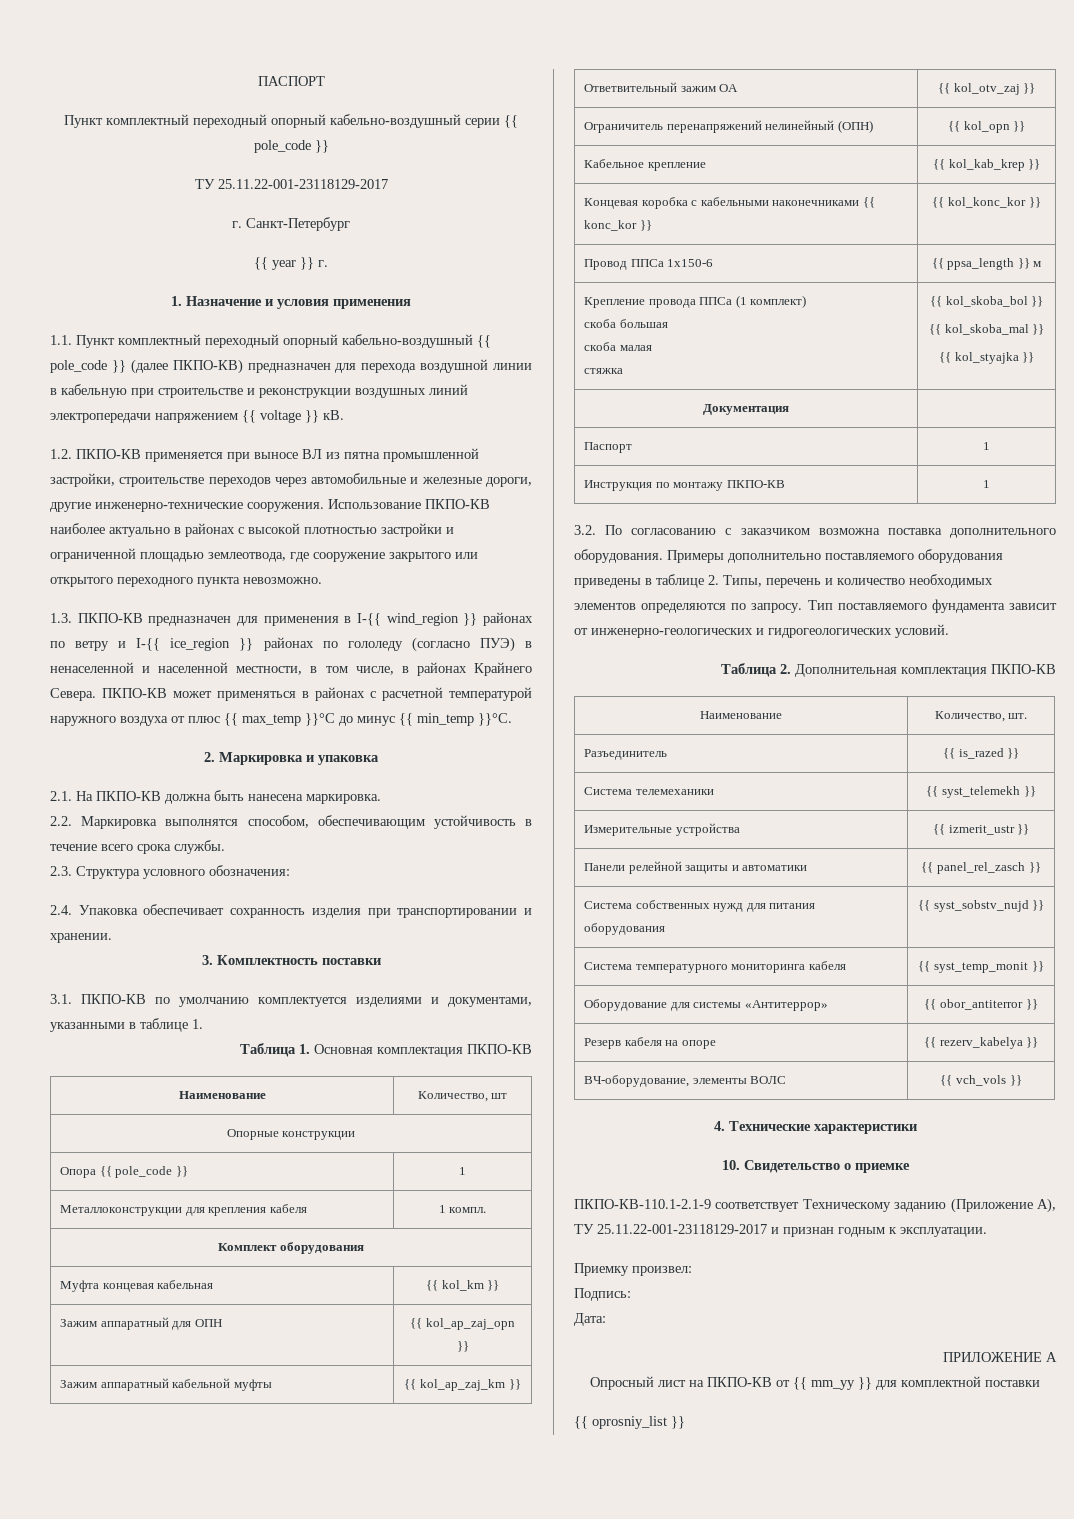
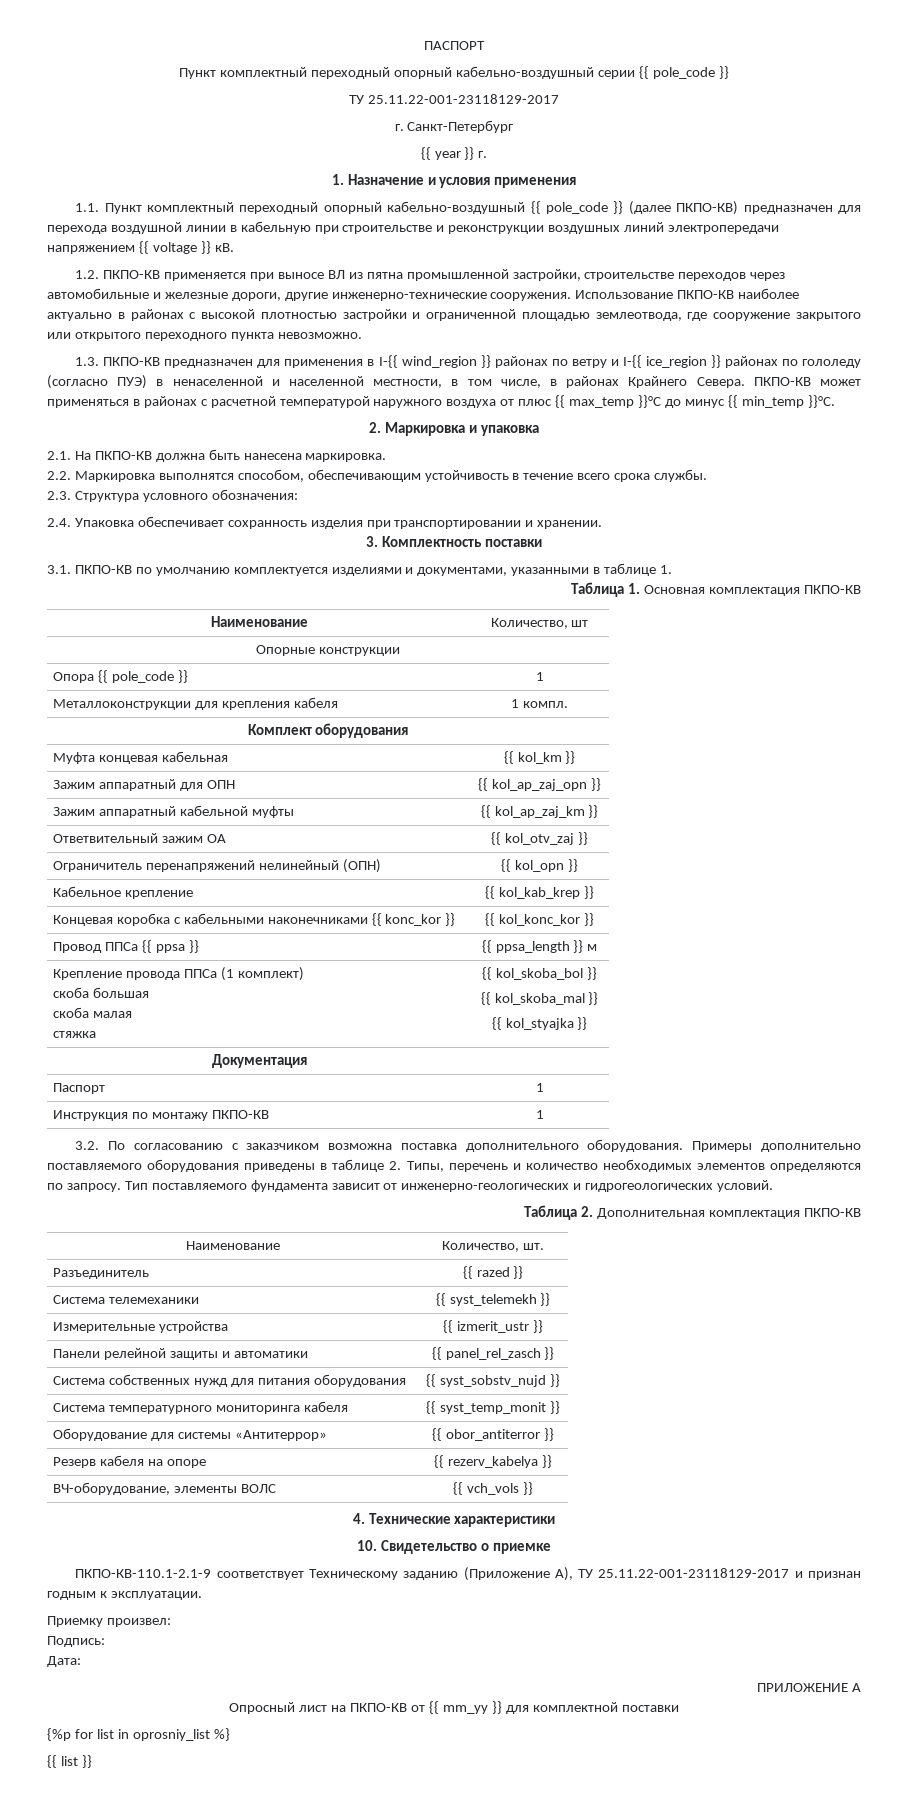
- Провод ППСа 1х150-6 | {{ ppsa_length }} м
+ Провод ППСа {{ ppsa }} | {{ ppsa_length }} м
- Разъединитель | {{ is_razed }}
+ Разъединитель | {{ razed }}
- {{ oprosniy_list }}
+ {%p for list in oprosniy_list %}
+ {{ list }}

